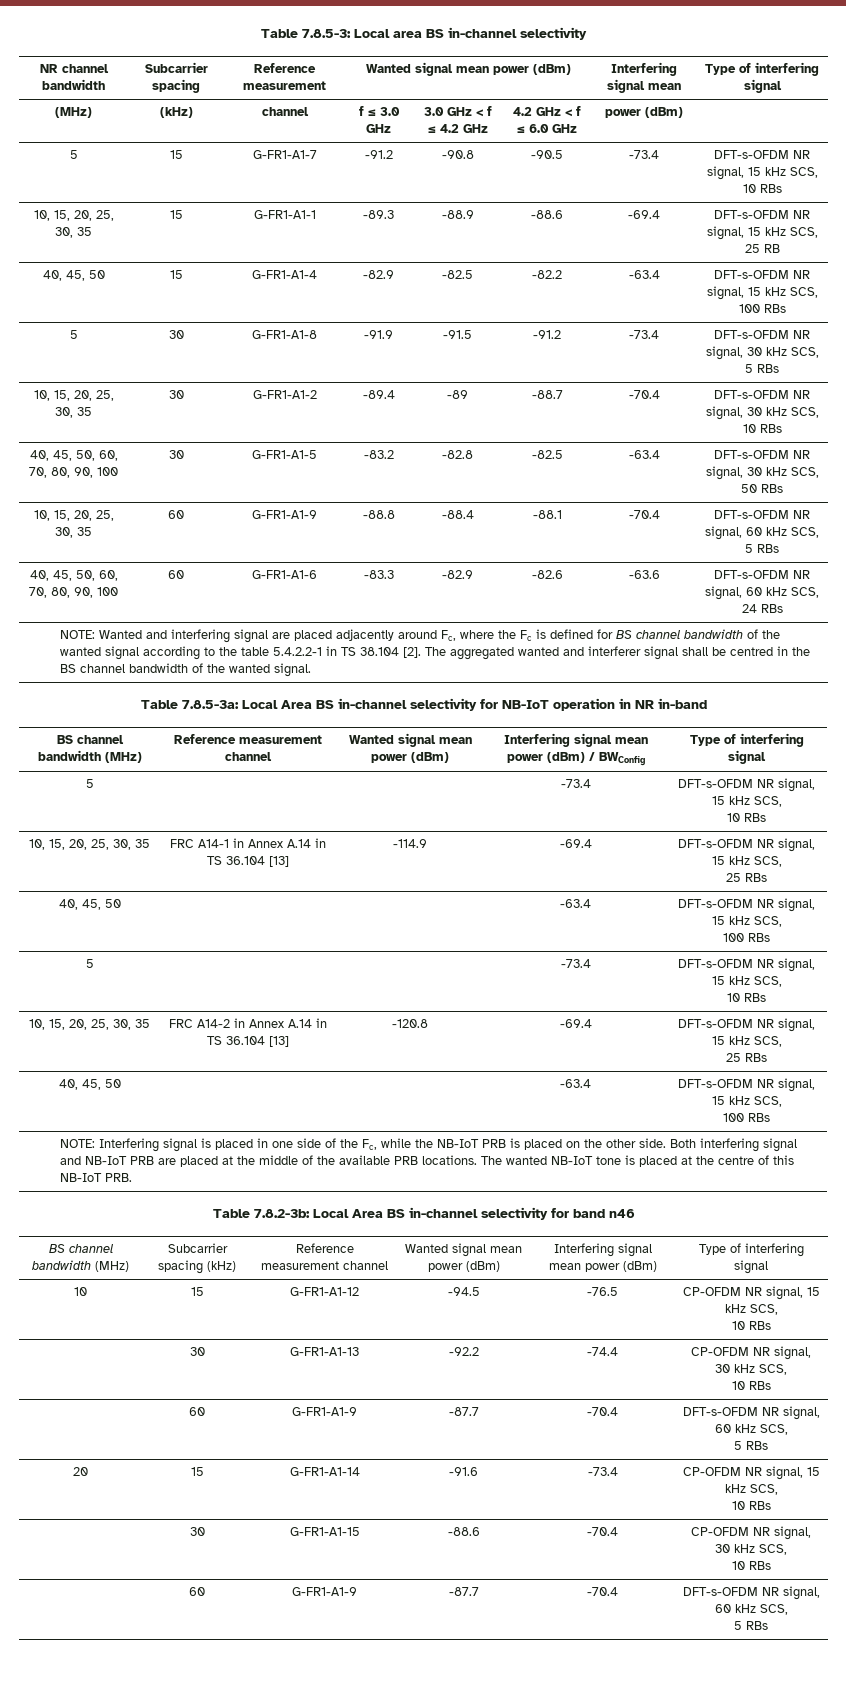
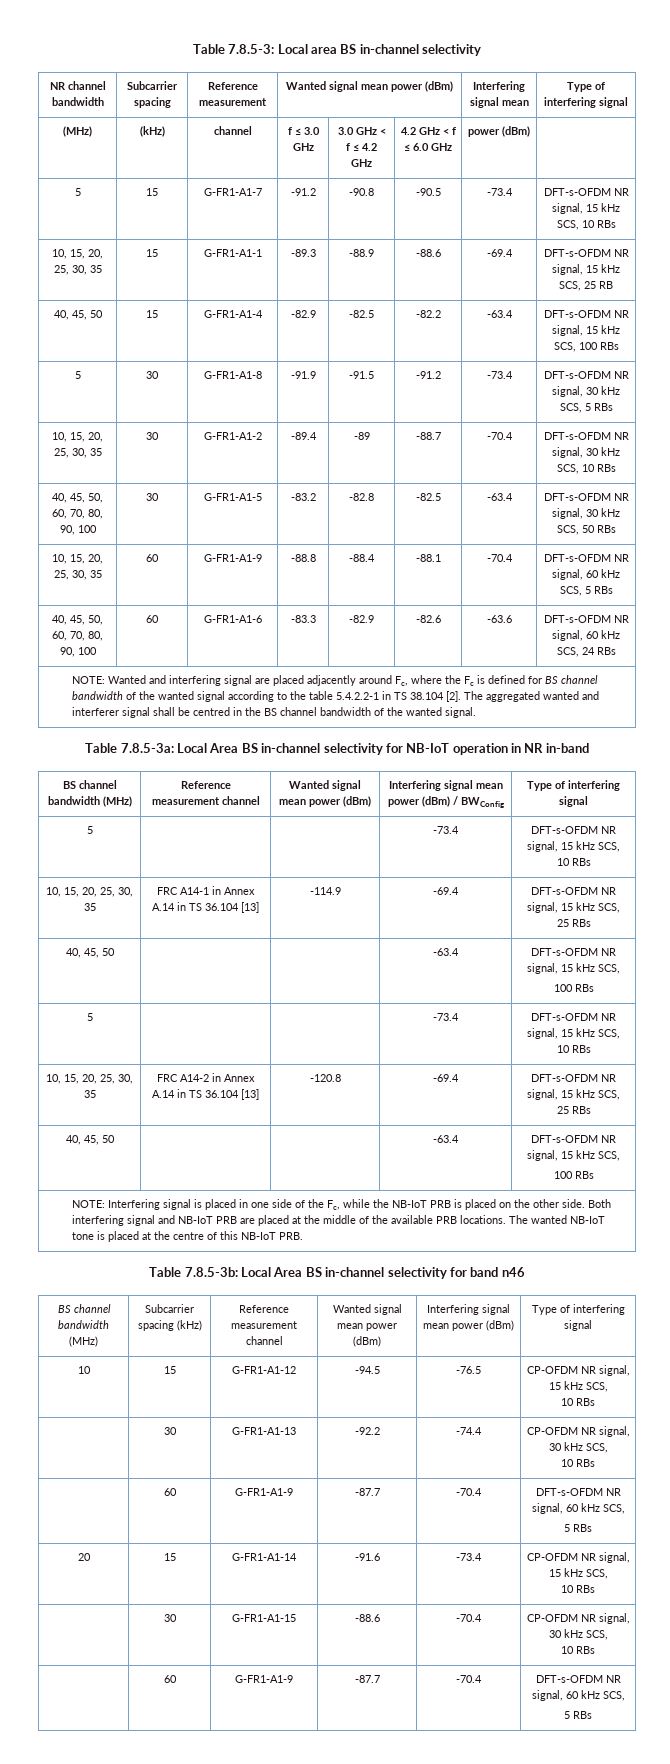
- Table 7.8.2-3b: Local Area BS in-channel selectivity for band n46
+ Table 7.8.5-3b: Local Area BS in-channel selectivity for band n46

